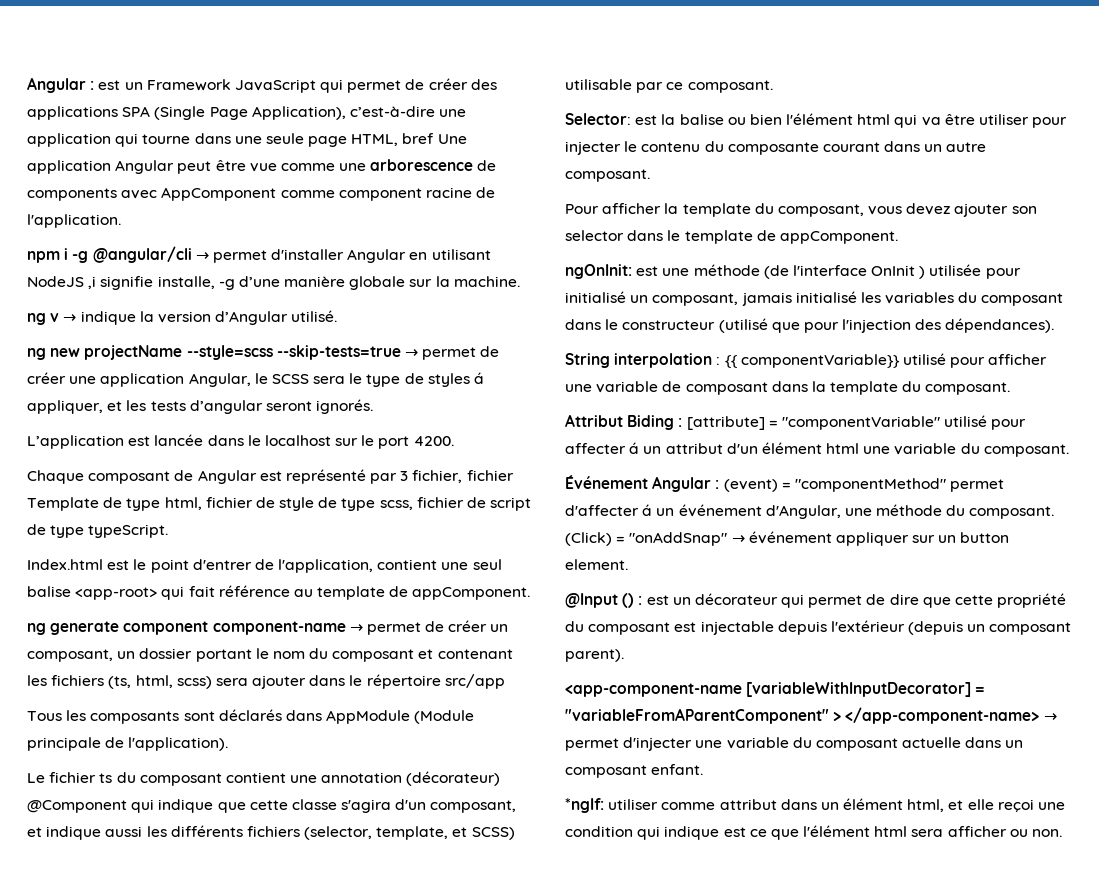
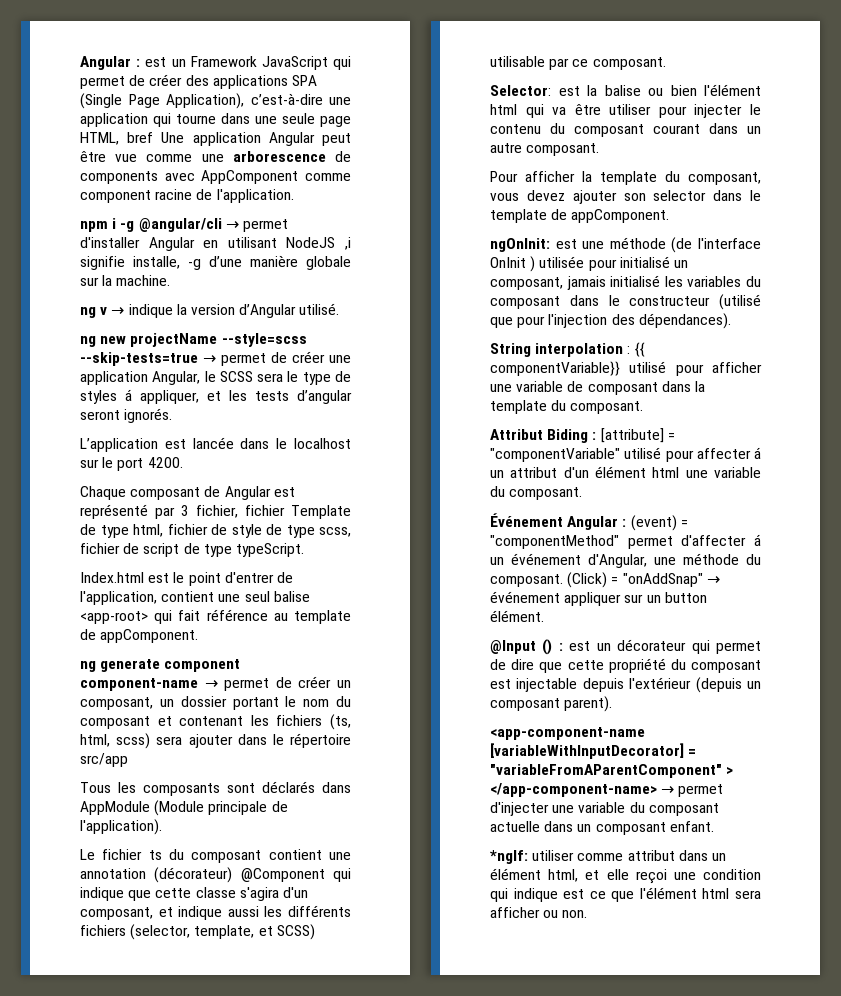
- Selector: est la balise ou bien l'élément html qui va être utiliser pour injecter le contenu du composante courant dans un autre composant.
+ Selector: est la balise ou bien l'élément html qui va être utiliser pour injecter le contenu du composant courant dans un autre composant.
- (Click) = "onAddSnap" → événement appliquer sur un button element.
+ (Click) = "onAddSnap" → événement appliquer sur un button élément.

